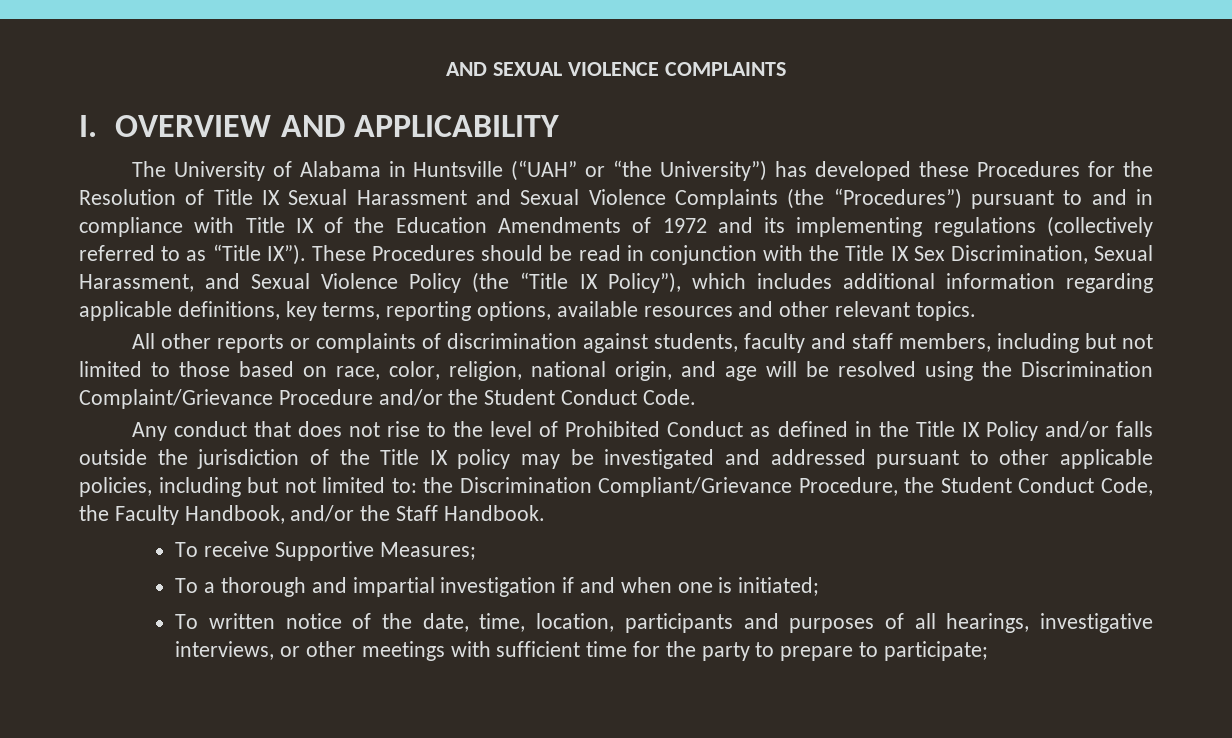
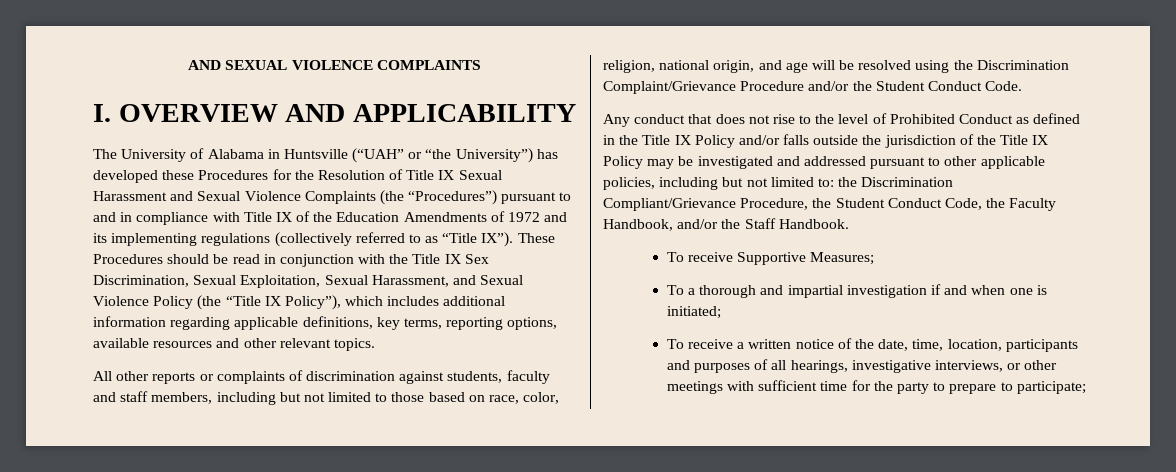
- These Procedures should be read in conjunction with the Title IX Sex Discrimination, Sexual Harassment, and Sexual Violence Policy (the “Title IX Policy”), which includes additional information regarding applicable definitions, key terms, reporting options, available resources and other relevant topics.
+ These Procedures should be read in conjunction with the Title IX Sex Discrimination, Sexual Exploitation, Sexual Harassment, and Sexual Violence Policy (the “Title IX Policy”), which includes additional information regarding applicable definitions, key terms, reporting options, available resources and other relevant topics.
- Any conduct that does not rise to the level of Prohibited Conduct as defined in the Title IX Policy and/or falls outside the jurisdiction of the Title IX policy may be investigated and addressed pursuant to other applicable policies, including but not limited to: the Discrimination Compliant/Grievance Procedure, the Student Conduct Code, the Faculty Handbook, and/or the Staff Handbook.
+ Any conduct that does not rise to the level of Prohibited Conduct as defined in the Title IX Policy and/or falls outside the jurisdiction of the Title IX Policy may be investigated and addressed pursuant to other applicable policies, including but not limited to: the Discrimination Compliant/Grievance Procedure, the Student Conduct Code, the Faculty Handbook, and/or the Staff Handbook.
- To written notice of the date, time, location, participants and purposes of all hearings, investigative interviews, or other meetings with sufficient time for the party to prepare to participate;
+ To receive a written notice of the date, time, location, participants and purposes of all hearings, investigative interviews, or other meetings with sufficient time for the party to prepare to participate;

